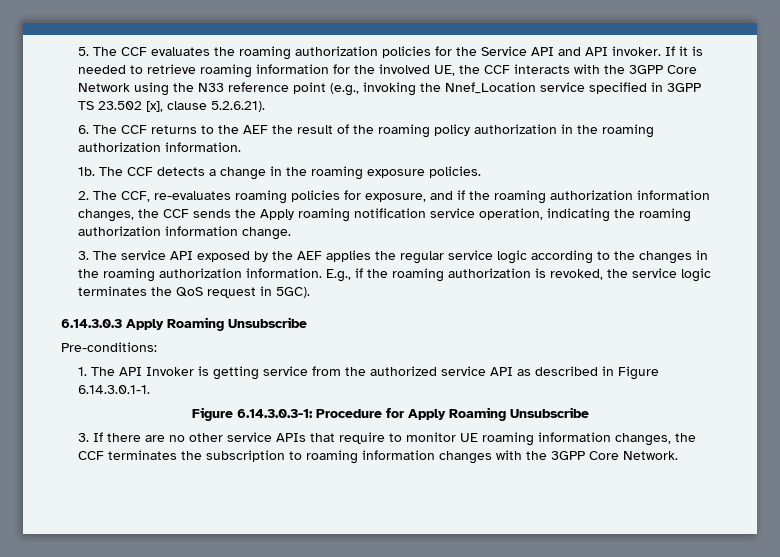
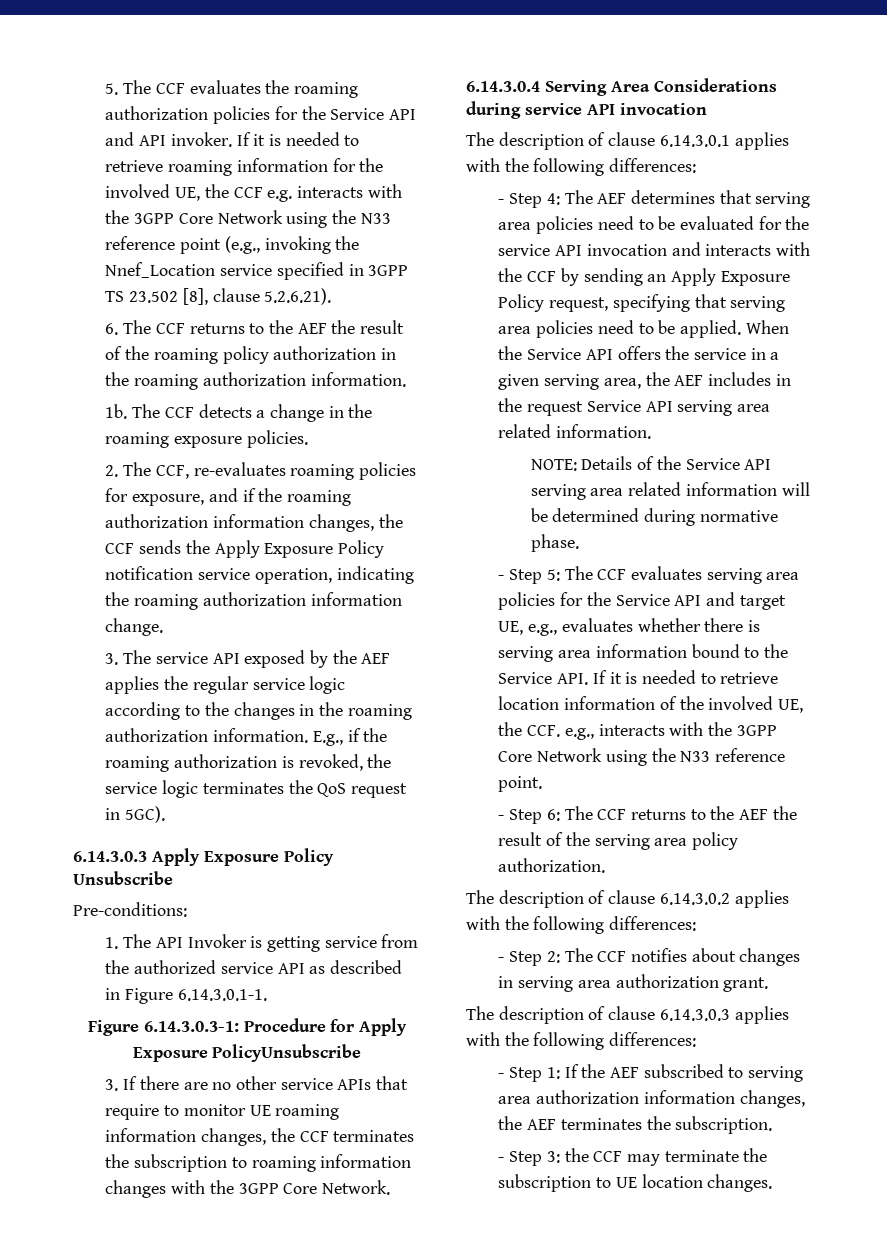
- If it is needed to retrieve roaming information for the involved UE, the CCF interacts with the 3GPP Core Network using the N33 reference point (e.g., invoking the Nnef_Location service specified in 3GPP TS 23.502 [x], clause 5.2.6.21).
+ If it is needed to retrieve roaming information for the involved UE, the CCF e.g. interacts with the 3GPP Core Network using the N33 reference point (e.g., invoking the Nnef_Location service specified in 3GPP TS 23.502 [8], clause 5.2.6.21).
- 2. The CCF, re-evaluates roaming policies for exposure, and if the roaming authorization information changes, the CCF sends the Apply roaming notification service operation, indicating the roaming authorization information change.
+ 2. The CCF, re-evaluates roaming policies for exposure, and if the roaming authorization information changes, the CCF sends the Apply Exposure Policy notification service operation, indicating the roaming authorization information change.
- 6.14.3.0.3 Apply Roaming Unsubscribe
+ 6.14.3.0.3 Apply Exposure Policy Unsubscribe
- Figure 6.14.3.0.3-1: Procedure for Apply Roaming Unsubscribe
+ Figure 6.14.3.0.3-1: Procedure for Apply Exposure PolicyUnsubscribe
+ 6.14.3.0.4 Serving Area Considerations during service API invocation
+ The description of clause 6.14.3.0.1 applies with the following differences:
+ - Step 4: The AEF determines that serving area policies need to be evaluated for the service API invocation and interacts with the CCF by sending an Apply Exposure Policy request, specifying that serving area policies need to be applied. When the Service API offers the service in a given serving area, the AEF includes in the request Service API serving area related information.
+ NOTE: Details of the Service API serving area related information will be determined during normative phase.
+ - Step 5: The CCF evaluates serving area policies for the Service API and target UE, e.g., evaluates whether there is serving area information bound to the Service API. If it is needed to retrieve location information of the involved UE, the CCF. e.g., interacts with the 3GPP Core Network using the N33 reference point.
+ - Step 6: The CCF returns to the AEF the result of the serving area policy authorization.
+ The description of clause 6.14.3.0.2 applies with the following differences:
+ - Step 2: The CCF notifies about changes in serving area authorization grant.
+ The description of clause 6.14.3.0.3 applies with the following differences:
+ - Step 1: If the AEF subscribed to serving area authorization information changes, the AEF terminates the subscription.
+ - Step 3: the CCF may terminate the subscription to UE location changes.

